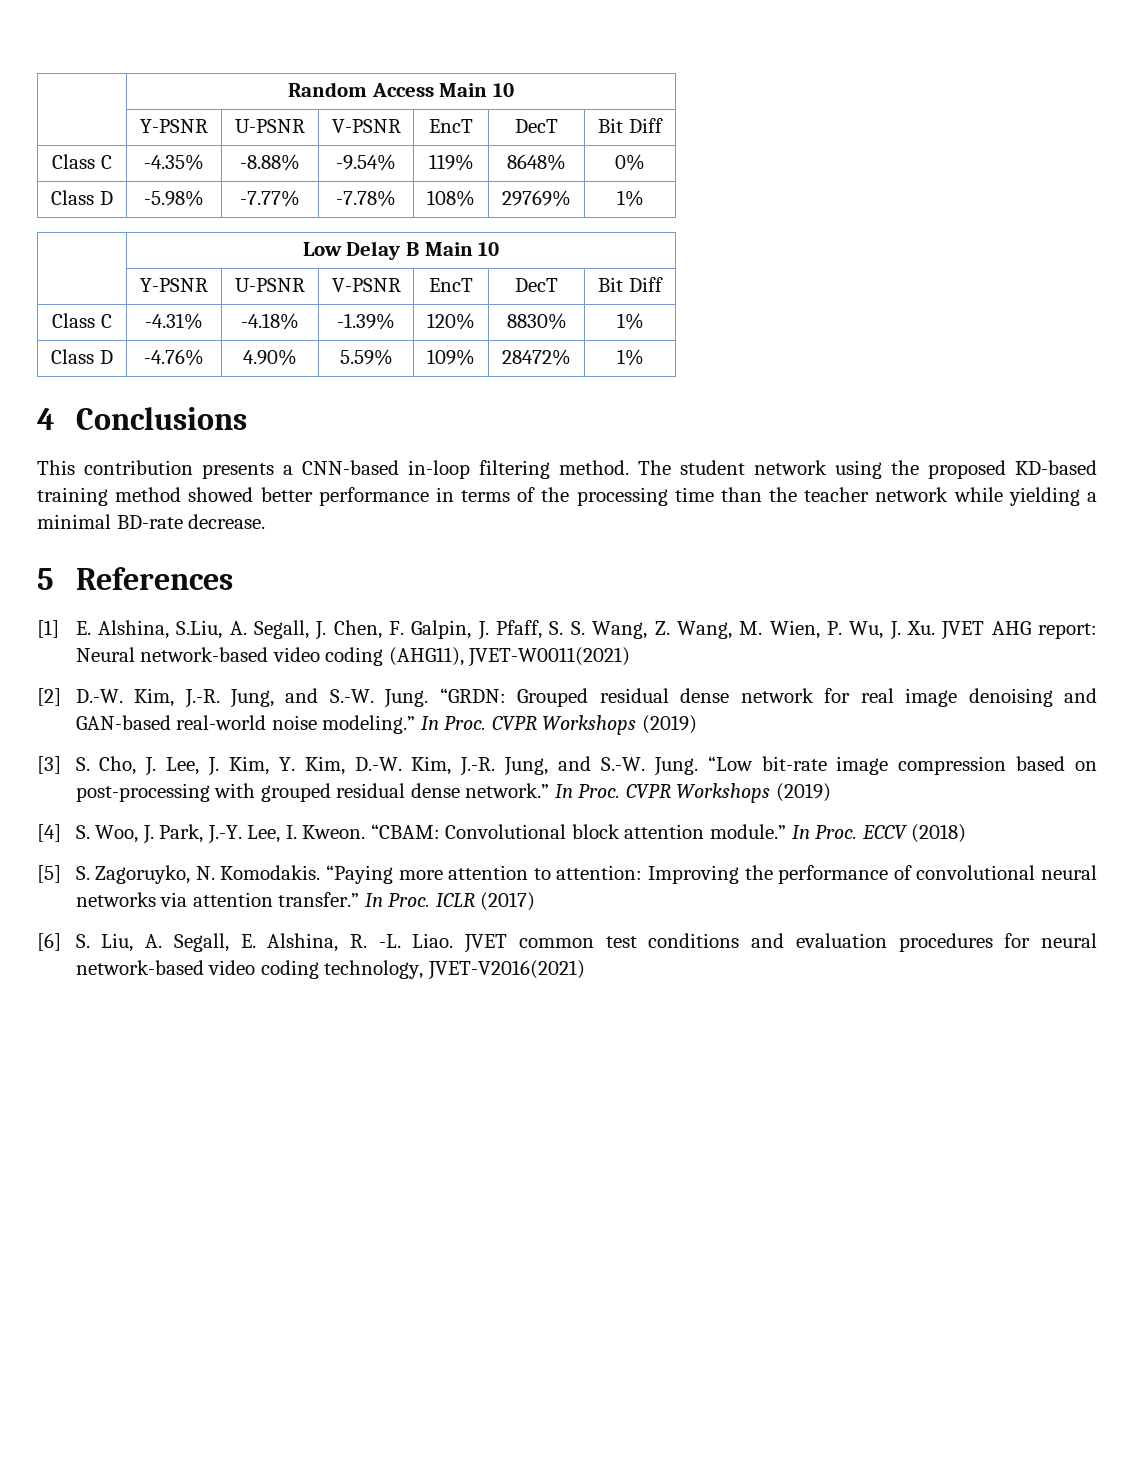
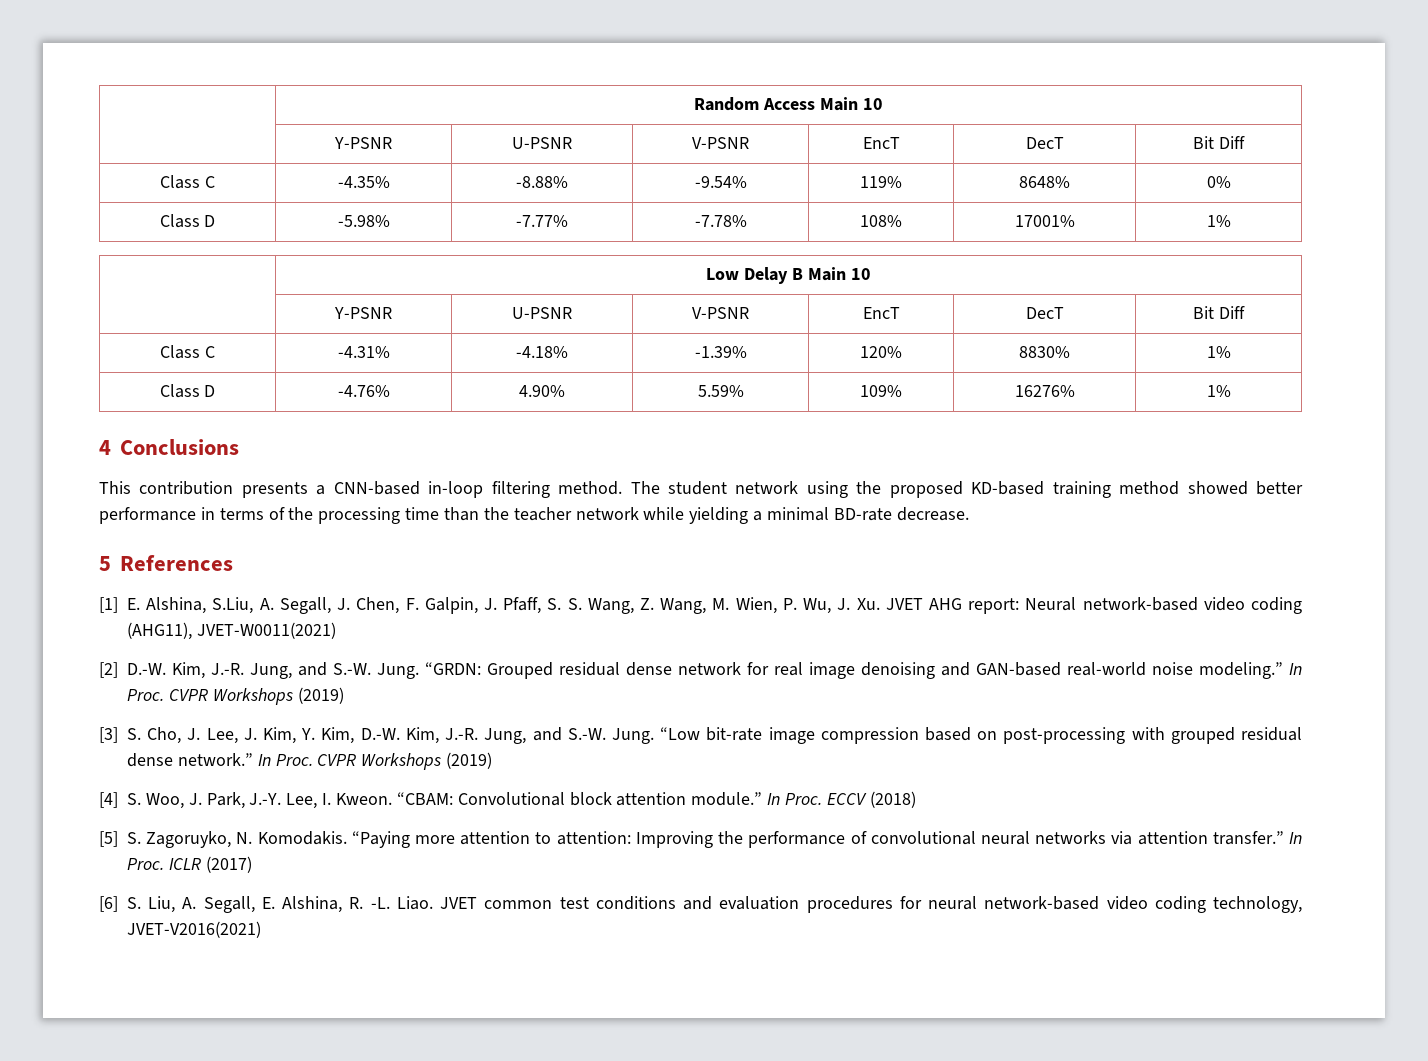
- Class D | -5.98% | -7.77% | -7.78% | 108% | 29769% | 1%
+ Class D | -5.98% | -7.77% | -7.78% | 108% | 17001% | 1%
- Class D | -4.76% | 4.90% | 5.59% | 109% | 28472% | 1%
+ Class D | -4.76% | 4.90% | 5.59% | 109% | 16276% | 1%

